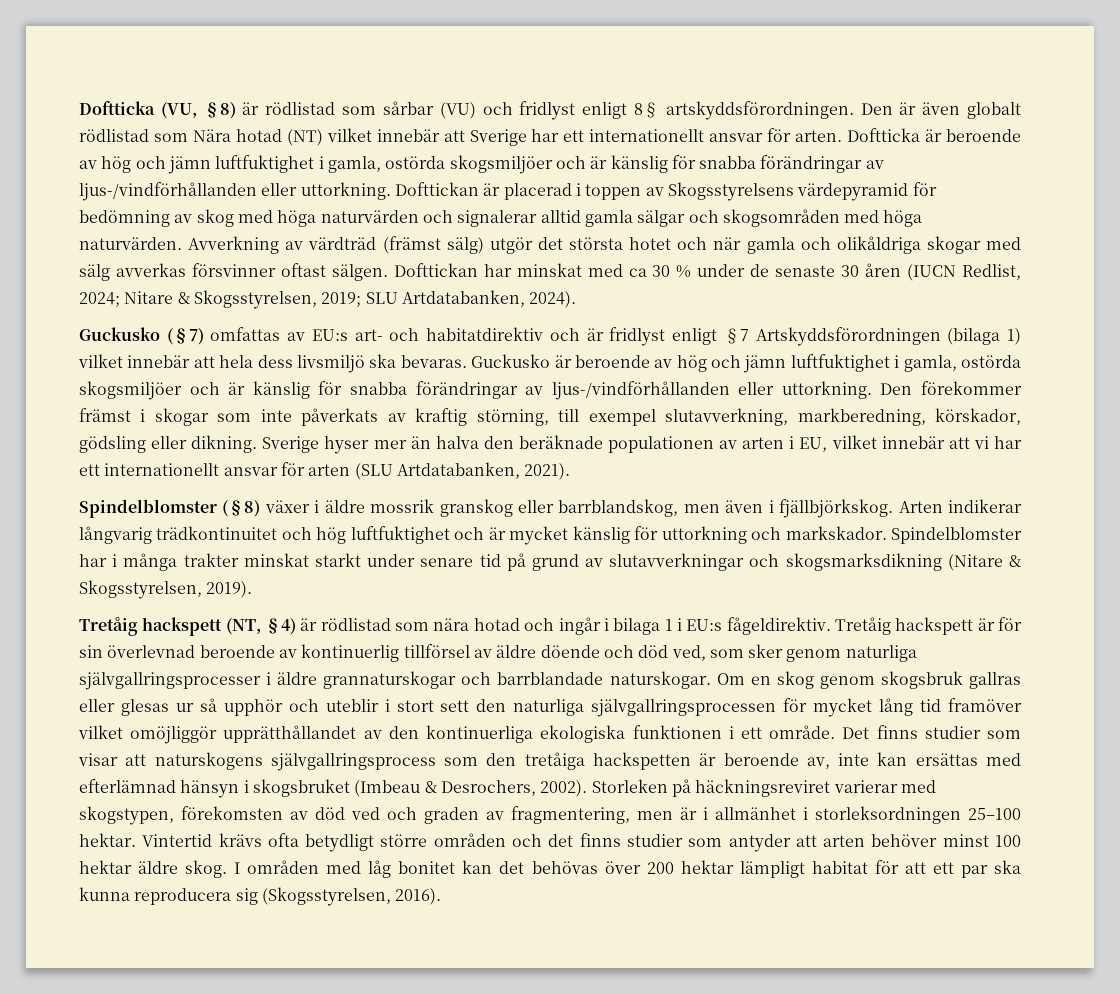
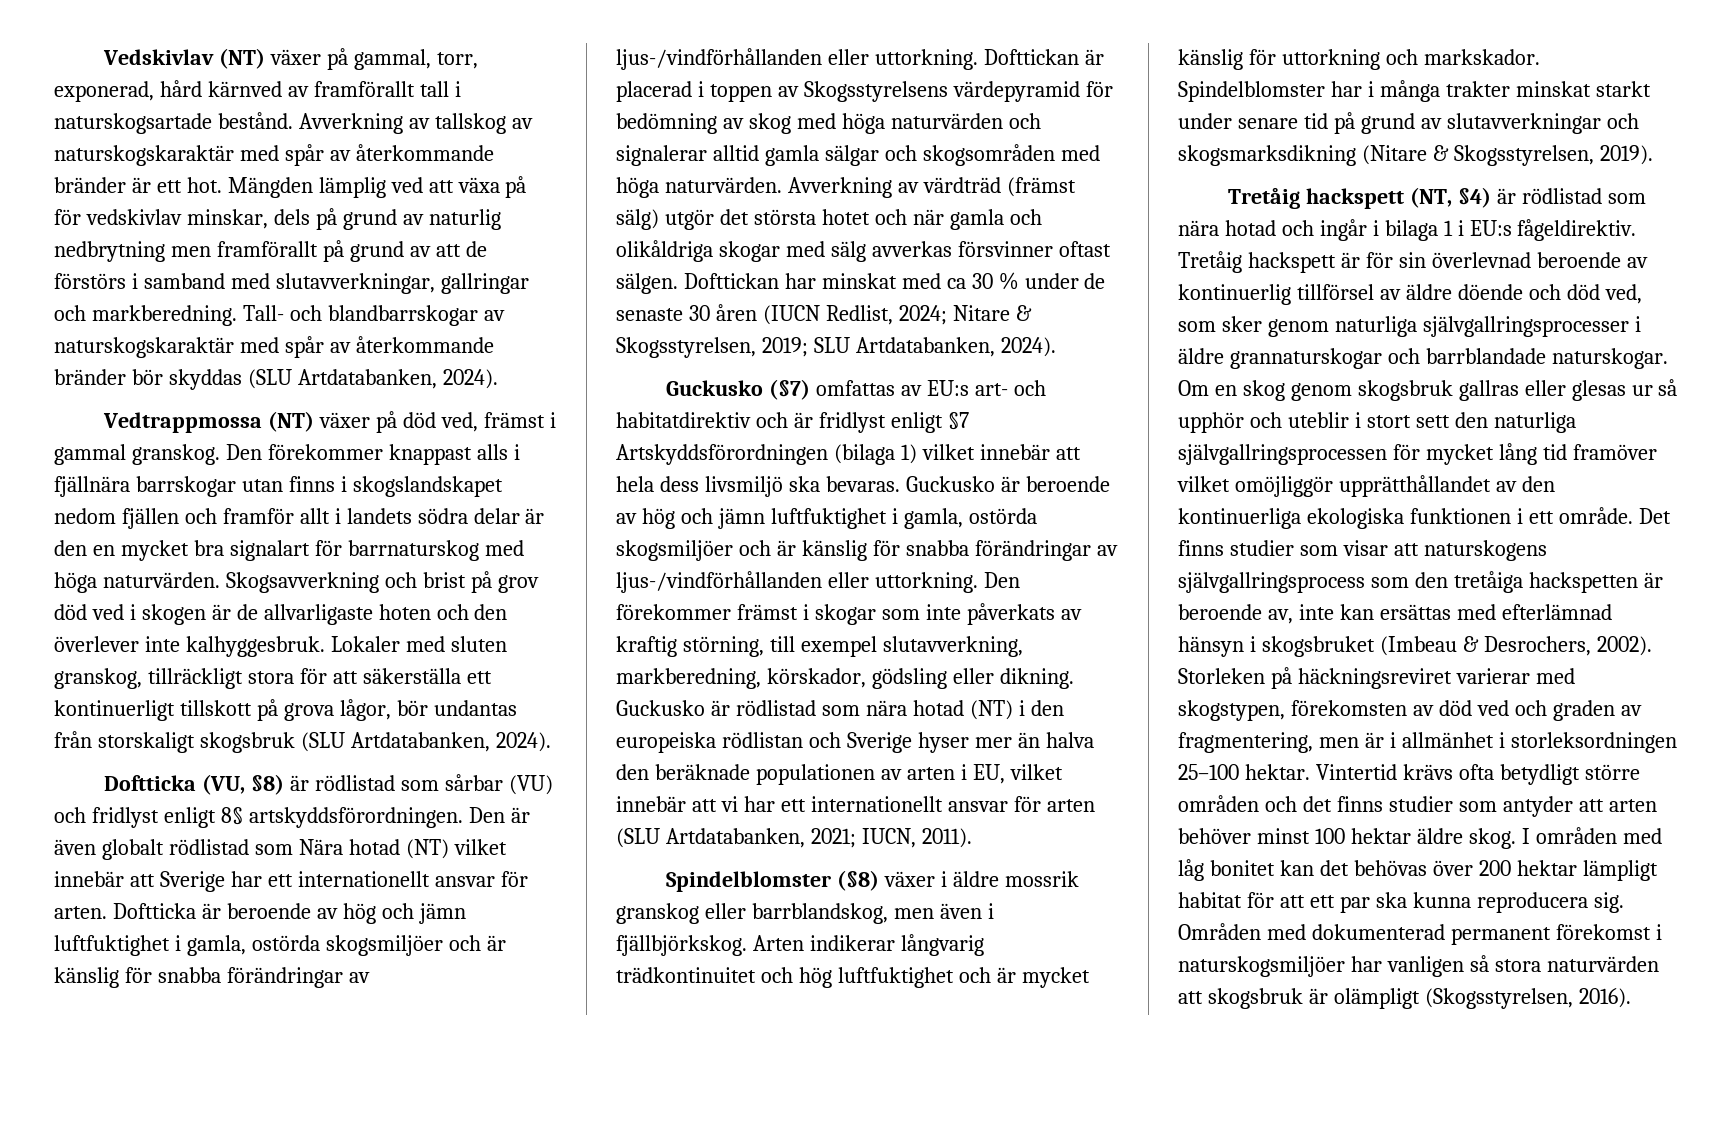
+ Vedskivlav (NT) växer på gammal, torr, exponerad, hård kärnved av framförallt tall i naturskogsartade bestånd. Avverkning av tallskog av naturskogskaraktär med spår av återkommande bränder är ett hot. Mängden lämplig ved att växa på för vedskivlav minskar, dels på grund av naturlig nedbrytning men framförallt på grund av att de förstörs i samband med slutavverkningar, gallringar och markberedning. Tall- och blandbarrskogar av naturskogskaraktär med spår av återkommande bränder bör skyddas (SLU Artdatabanken, 2024).
+ Vedtrappmossa (NT) växer på död ved, främst i gammal granskog. Den förekommer knappast alls i fjällnära barrskogar utan finns i skogslandskapet nedom fjällen och framför allt i landets södra delar är den en mycket bra signalart för barrnaturskog med höga naturvärden. Skogsavverkning och brist på grov död ved i skogen är de allvarligaste hoten och den överlever inte kalhyggesbruk. Lokaler med sluten granskog, tillräckligt stora för att säkerställa ett kontinuerligt tillskott på grova lågor, bör undantas från storskaligt skogsbruk (SLU Artdatabanken, 2024).
- Sverige hyser mer än halva den beräknade populationen av arten i EU, vilket innebär att vi har ett internationellt ansvar för arten (SLU Artdatabanken, 2021).
+ Guckusko är rödlistad som nära hotad (NT) i den europeiska rödlistan och Sverige hyser mer än halva den beräknade populationen av arten i EU, vilket innebär att vi har ett internationellt ansvar för arten (SLU Artdatabanken, 2021; IUCN, 2011).
- I områden med låg bonitet kan det behövas över 200 hektar lämpligt habitat för att ett par ska kunna reproducera sig (Skogsstyrelsen, 2016).
+ I områden med låg bonitet kan det behövas över 200 hektar lämpligt habitat för att ett par ska kunna reproducera sig. Områden med dokumenterad permanent förekomst i naturskogsmiljöer har vanligen så stora naturvärden att skogsbruk är olämpligt (Skogsstyrelsen, 2016).

